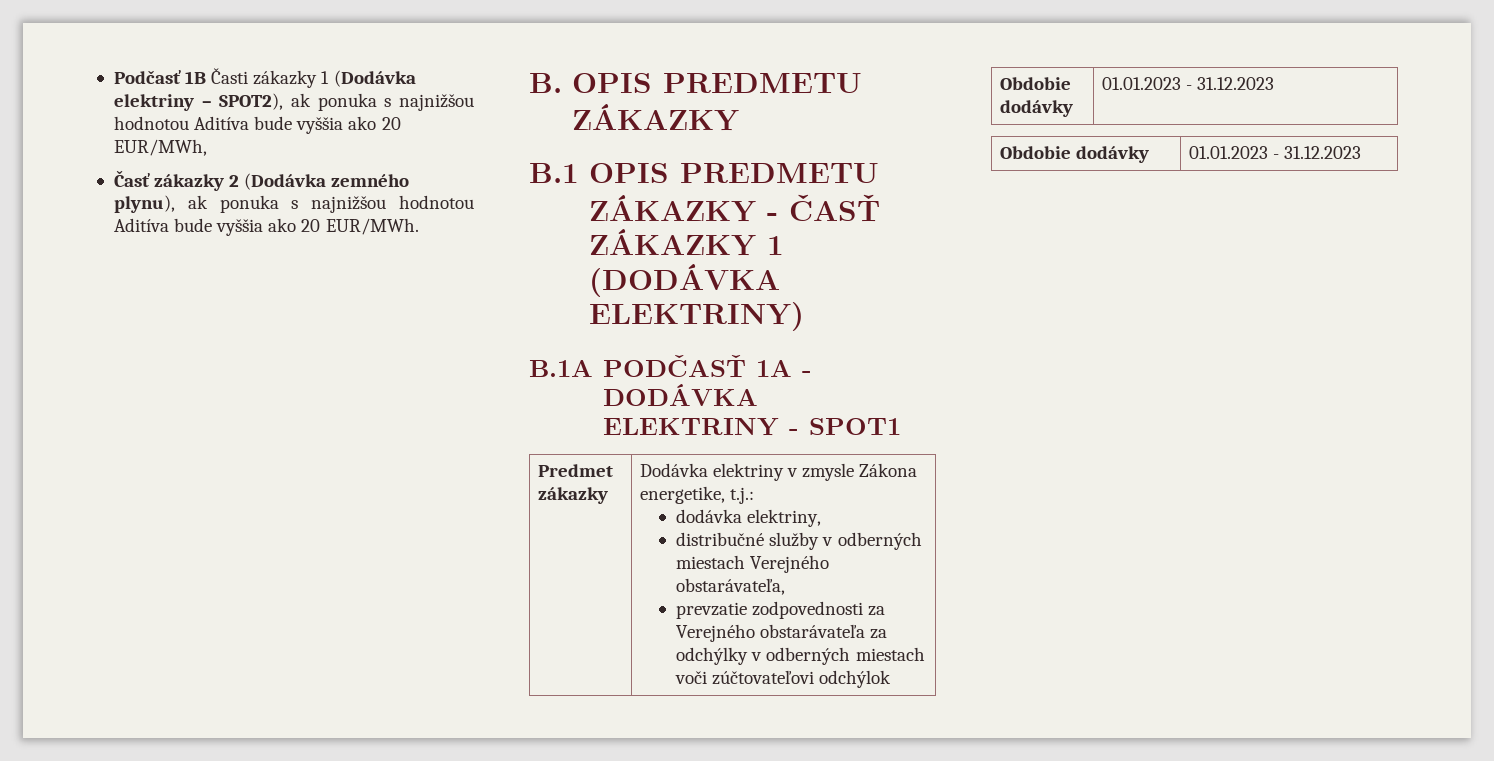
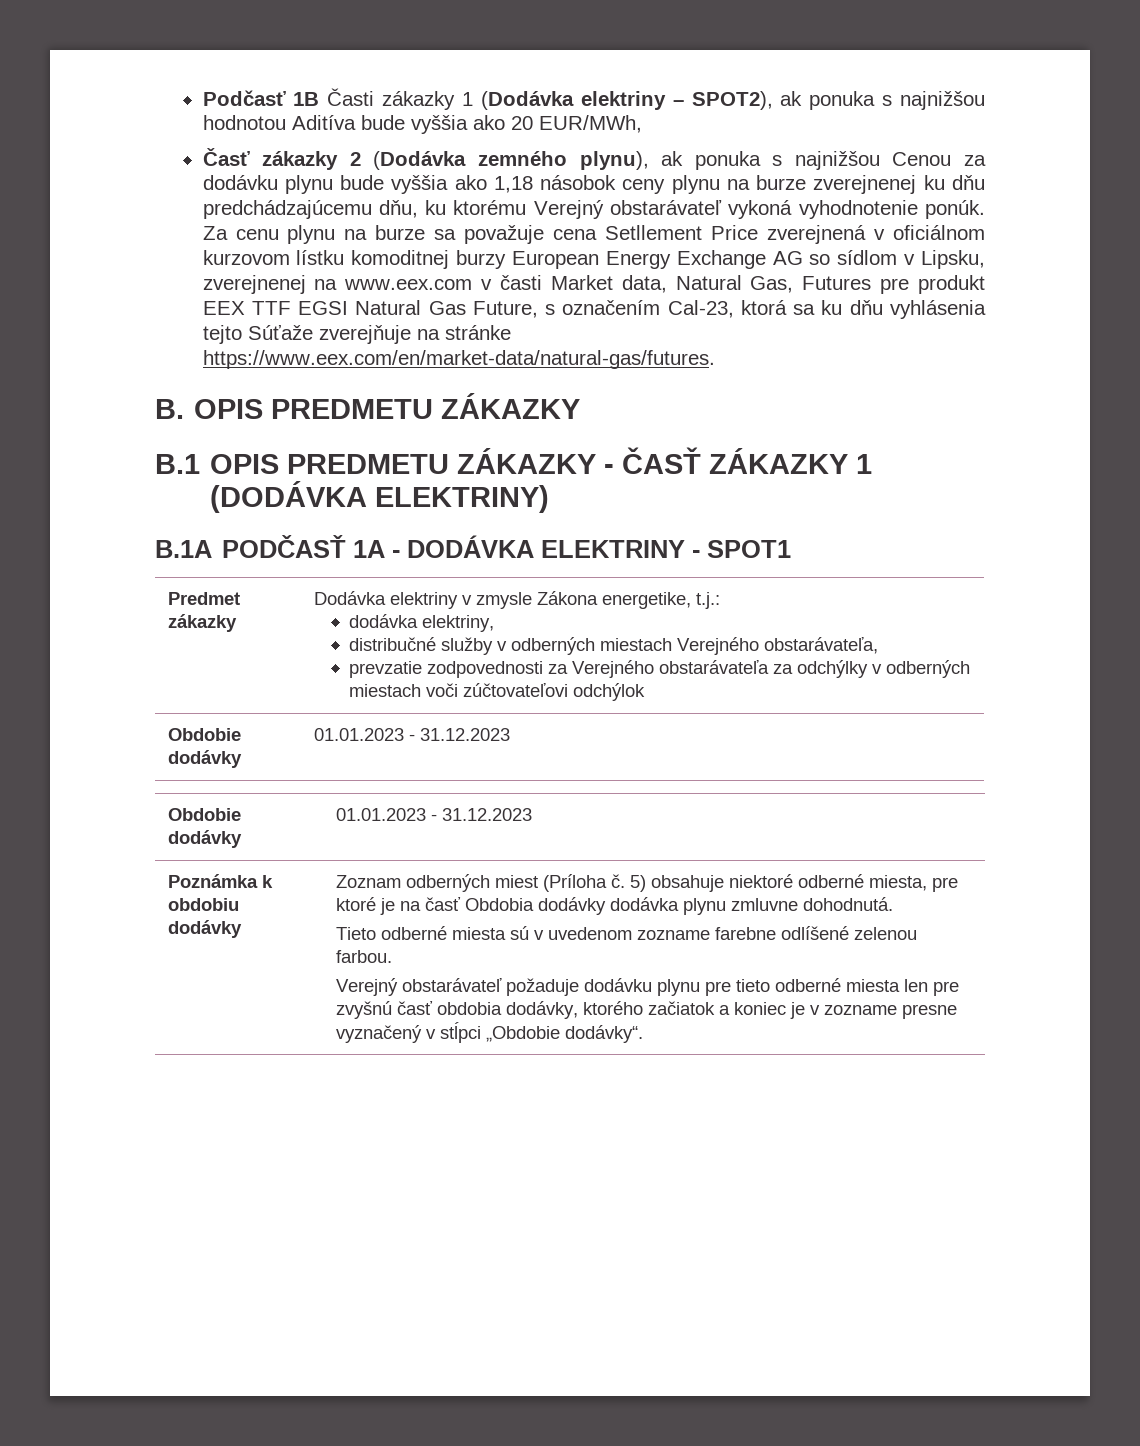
- Časť zákazky 2 (Dodávka zemného plynu), ak ponuka s najnižšou hodnotou Aditíva bude vyššia ako 20 EUR/MWh.
+ Časť zákazky 2 (Dodávka zemného plynu), ak ponuka s najnižšou Cenou za dodávku plynu bude vyššia ako 1,18 násobok ceny plynu na burze zverejnenej ku dňu predchádzajúcemu dňu, ku ktorému Verejný obstarávateľ vykoná vyhodnotenie ponúk. Za cenu plynu na burze sa považuje cena Setllement Price zverejnená v oficiálnom kurzovom lístku komoditnej burzy European Energy Exchange AG so sídlom v Lipsku, zverejnenej na www.eex.com v časti Market data, Natural Gas, Futures pre produkt EEX TTF EGSI Natural Gas Future, s označením Cal-23, ktorá sa ku dňu vyhlásenia tejto Súťaže zverejňuje na stránke https://www.eex.com/en/market-data/natural-gas/futures.
+ Poznámka k obdobiu dodávky | Zoznam odberných miest (Príloha č. 5) obsahuje niektoré odberné miesta, pre ktoré je na časť Obdobia dodávky dodávka plynu zmluvne dohodnutá.
+ Tieto odberné miesta sú v uvedenom zozname farebne odlíšené zelenou farbou.
+ Verejný obstarávateľ požaduje dodávku plynu pre tieto odberné miesta len pre zvyšnú časť obdobia dodávky, ktorého začiatok a koniec je v zozname presne vyznačený v stĺpci „Obdobie dodávky“.

